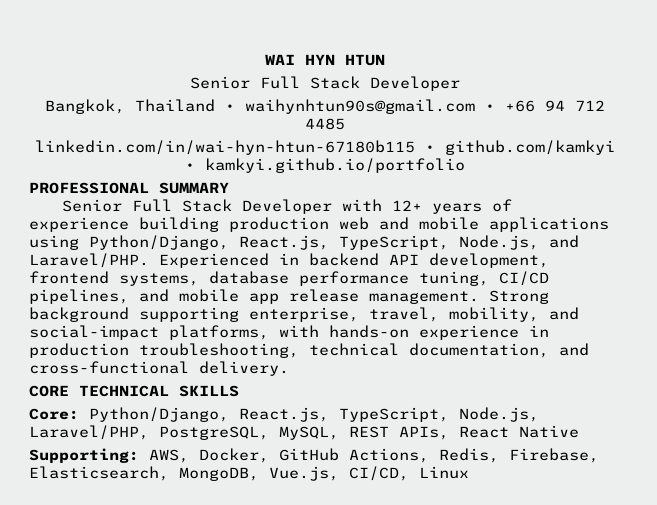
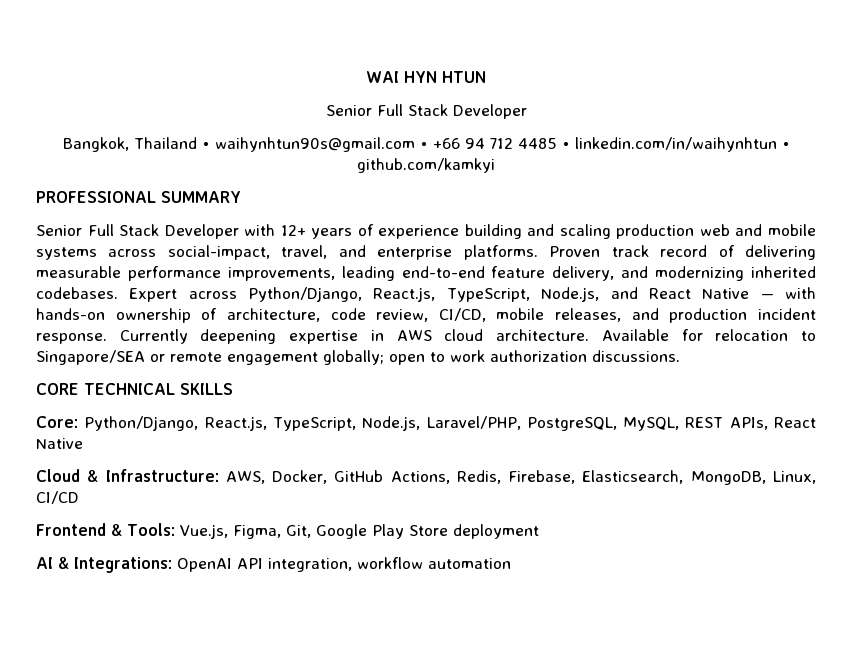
- Bangkok, Thailand • waihynhtun90s@gmail.com • +66 94 712 4485
- linkedin.com/in/wai-hyn-htun-67180b115 • github.com/kamkyi • kamkyi.github.io/portfolio
+ Bangkok, Thailand • waihynhtun90s@gmail.com • +66 94 712 4485 • linkedin.com/in/waihynhtun • github.com/kamkyi
- Senior Full Stack Developer with 12+ years of experience building production web and mobile applications using Python/Django, React.js, TypeScript, Node.js, and Laravel/PHP. Experienced in backend API development, frontend systems, database performance tuning, CI/CD pipelines, and mobile app release management. Strong background supporting enterprise, travel, mobility, and social-impact platforms, with hands-on experience in production troubleshooting, technical documentation, and cross-functional delivery.
+ Senior Full Stack Developer with 12+ years of experience building and scaling production web and mobile systems across social-impact, travel, and enterprise platforms. Proven track record of delivering measurable performance improvements, leading end-to-end feature delivery, and modernizing inherited codebases. Expert across Python/Django, React.js, TypeScript, Node.js, and React Native — with hands-on ownership of architecture, code review, CI/CD, mobile releases, and production incident response. Currently deepening expertise in AWS cloud architecture. Available for relocation to Singapore/SEA or remote engagement globally; open to work authorization discussions.
- Supporting: AWS, Docker, GitHub Actions, Redis, Firebase, Elasticsearch, MongoDB, Vue.js, CI/CD, Linux
+ Cloud & Infrastructure: AWS, Docker, GitHub Actions, Redis, Firebase, Elasticsearch, MongoDB, Linux, CI/CD
+ Frontend & Tools: Vue.js, Figma, Git, Google Play Store deployment
+ AI & Integrations: OpenAI API integration, workflow automation

